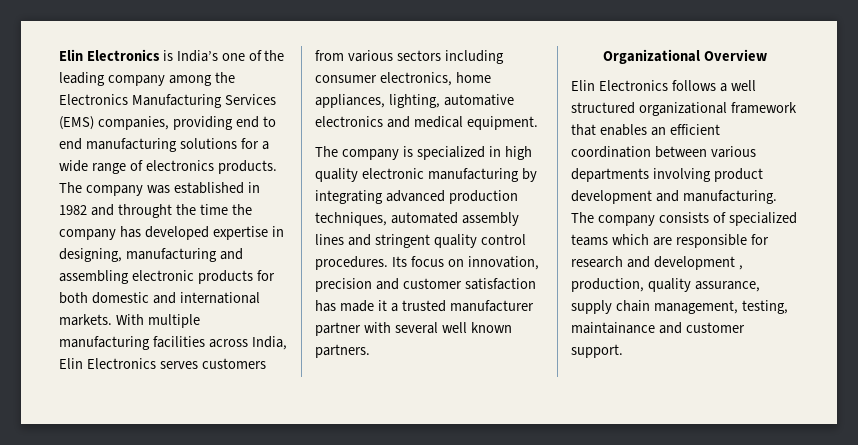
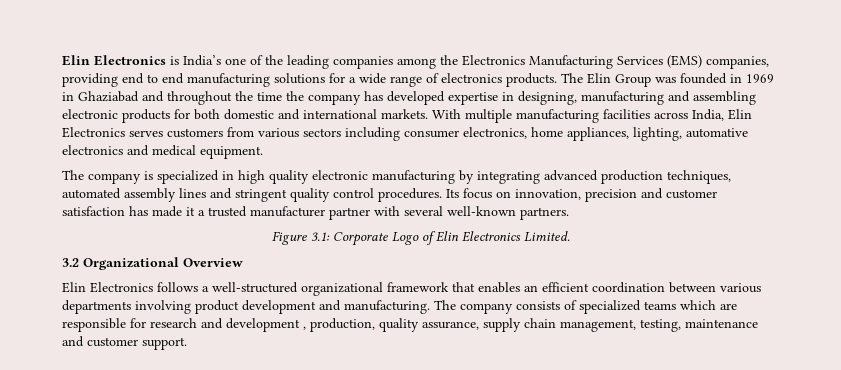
- Elin Electronics is India’s one of the leading company among the Electronics Manufacturing Services (EMS) companies, providing end to end manufacturing solutions for a wide range of electronics products.
+ Elin Electronics is India’s one of the leading companies among the Electronics Manufacturing Services (EMS) companies, providing end to end manufacturing solutions for a wide range of electronics products.
- The company was established in 1982 and throught the time the company has developed expertise in designing, manufacturing and assembling electronic products for both domestic and international markets.
+ The Elin Group was founded in 1969 in Ghaziabad and throughout the time the company has developed expertise in designing, manufacturing and assembling electronic products for both domestic and international markets.
- Its focus on innovation, precision and customer satisfaction has made it a trusted manufacturer partner with several well known partners.
+ Its focus on innovation, precision and customer satisfaction has made it a trusted manufacturer partner with several well-known partners.
- Organizational Overview
+ Figure 3.1: Corporate Logo of Elin Electronics Limited.
+ 3.2 Organizational Overview
- Elin Electronics follows a well structured organizational framework that enables an efficient coordination between various departments involving product development and manufacturing.
+ Elin Electronics follows a well-structured organizational framework that enables an efficient coordination between various departments involving product development and manufacturing.
- The company consists of specialized teams which are responsible for research and development , production, quality assurance, supply chain management, testing, maintainance and customer support.
+ The company consists of specialized teams which are responsible for research and development , production, quality assurance, supply chain management, testing, maintenance and customer support.

